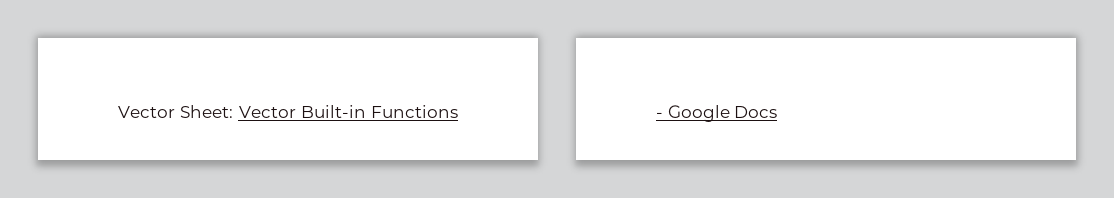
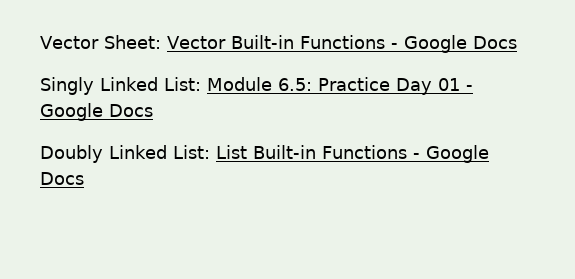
+ Singly Linked List: Module 6.5: Practice Day 01 - Google Docs
+ Doubly Linked List: List Built-in Functions - Google Docs

